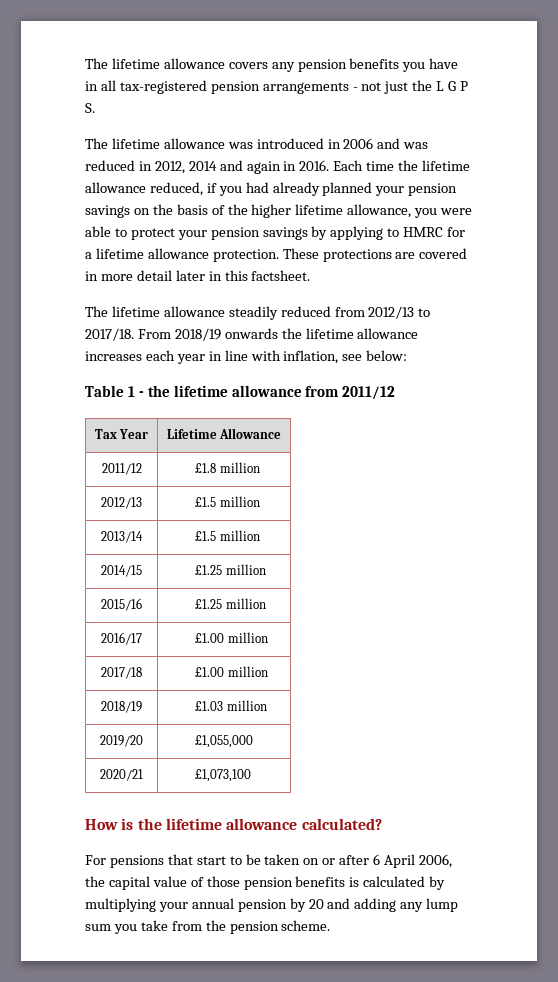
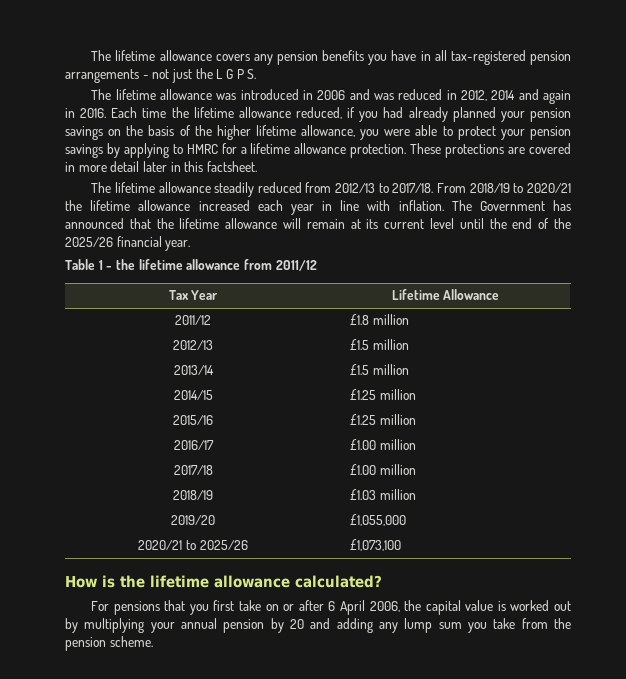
- From 2018/19 onwards the lifetime allowance increases each year in line with inflation, see below:
+ From 2018/19 to 2020/21 the lifetime allowance increased each year in line with inflation. The Government has announced that the lifetime allowance will remain at its current level until the end of the 2025/26 financial year.
- 2020/21 | £1,073,100
+ 2020/21 to 2025/26 | £1,073,100
- For pensions that start to be taken on or after 6 April 2006, the capital value of those pension benefits is calculated by multiplying your annual pension by 20 and adding any lump sum you take from the pension scheme.
+ For pensions that you first take on or after 6 April 2006, the capital value is worked out by multiplying your annual pension by 20 and adding any lump sum you take from the pension scheme.

